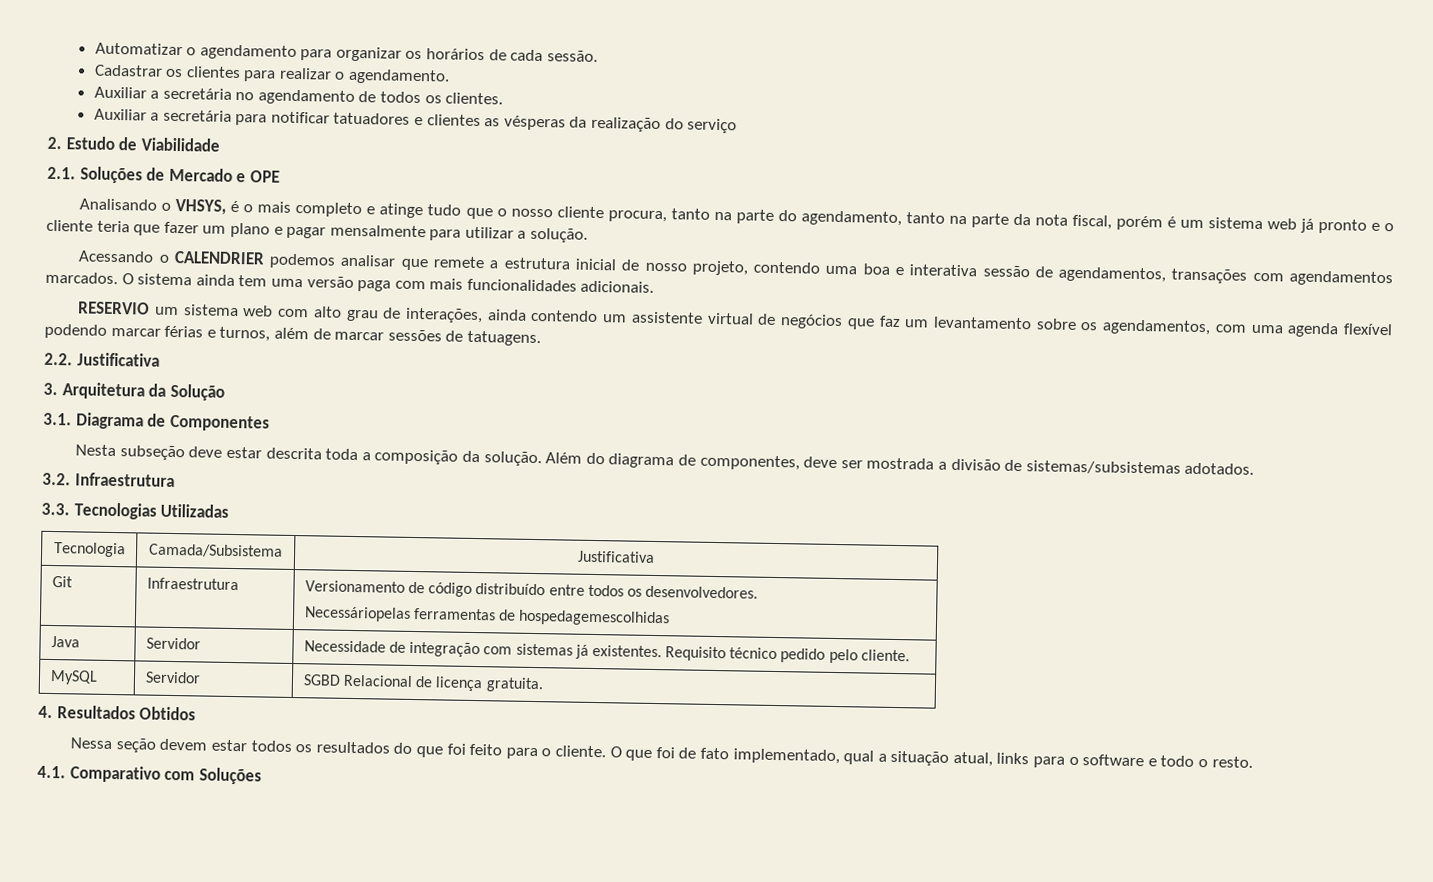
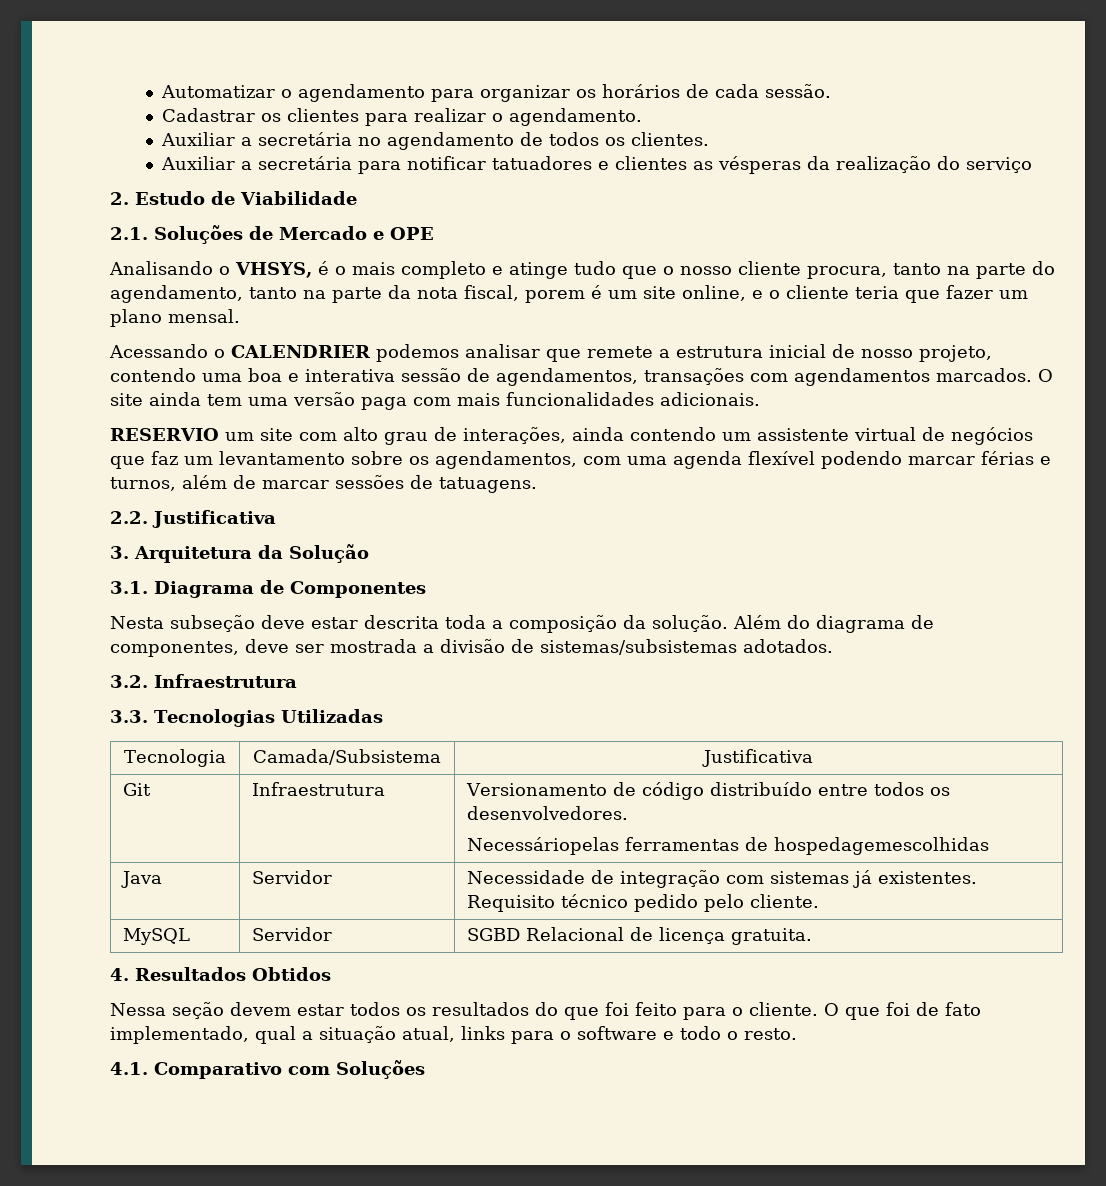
- Analisando o VHSYS, é o mais completo e atinge tudo que o nosso cliente procura, tanto na parte do agendamento, tanto na parte da nota fiscal, porém é um sistema web já pronto e o cliente teria que fazer um plano e pagar mensalmente para utilizar a solução.
+ Analisando o VHSYS, é o mais completo e atinge tudo que o nosso cliente procura, tanto na parte do agendamento, tanto na parte da nota fiscal, porem é um site online, e o cliente teria que fazer um plano mensal.
- O sistema ainda tem uma versão paga com mais funcionalidades adicionais.
+ O site ainda tem uma versão paga com mais funcionalidades adicionais.
- RESERVIO um sistema web com alto grau de interações, ainda contendo um assistente virtual de negócios que faz um levantamento sobre os agendamentos, com uma agenda flexível podendo marcar férias e turnos, além de marcar sessões de tatuagens.
+ RESERVIO um site com alto grau de interações, ainda contendo um assistente virtual de negócios que faz um levantamento sobre os agendamentos, com uma agenda flexível podendo marcar férias e turnos, além de marcar sessões de tatuagens.

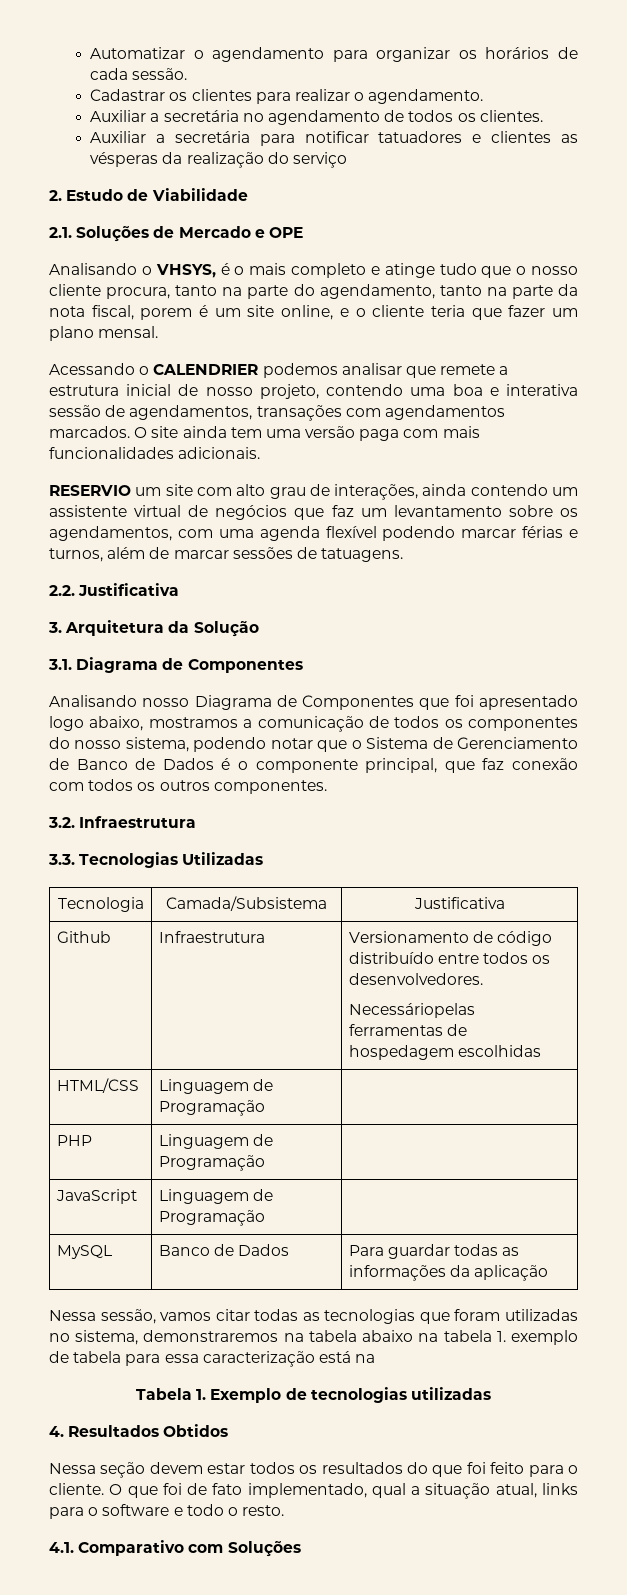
- Nesta subseção deve estar descrita toda a composição da solução. Além do diagrama de componentes, deve ser mostrada a divisão de sistemas/subsistemas adotados.
+ Analisando nosso Diagrama de Componentes que foi apresentado logo abaixo, mostramos a comunicação de todos os componentes do nosso sistema, podendo notar que o Sistema de Gerenciamento de Banco de Dados é o componente principal, que faz conexão com todos os outros componentes.
- Git | Infraestrutura | Versionamento de código distribuído entre todos os desenvolvedores.
- Necessáriopelas ferramentas de hospedagemescolhidas
- Java | Servidor | Necessidade de integração com sistemas já existentes. Requisito técnico pedido pelo cliente.
- MySQL | Servidor | SGBD Relacional de licença gratuita.
+ Github | Infraestrutura | Versionamento de código distribuído entre todos os desenvolvedores.
+ Necessáriopelas ferramentas de hospedagem escolhidas
+ HTML/CSS | Linguagem de Programação |
+ PHP | Linguagem de Programação |
+ JavaScript | Linguagem de Programação |
+ MySQL | Banco de Dados | Para guardar todas as informações da aplicação
+ Nessa sessão, vamos citar todas as tecnologias que foram utilizadas no sistema, demonstraremos na tabela abaixo na tabela 1. exemplo de tabela para essa caracterização está na
+ Tabela 1. Exemplo de tecnologias utilizadas

